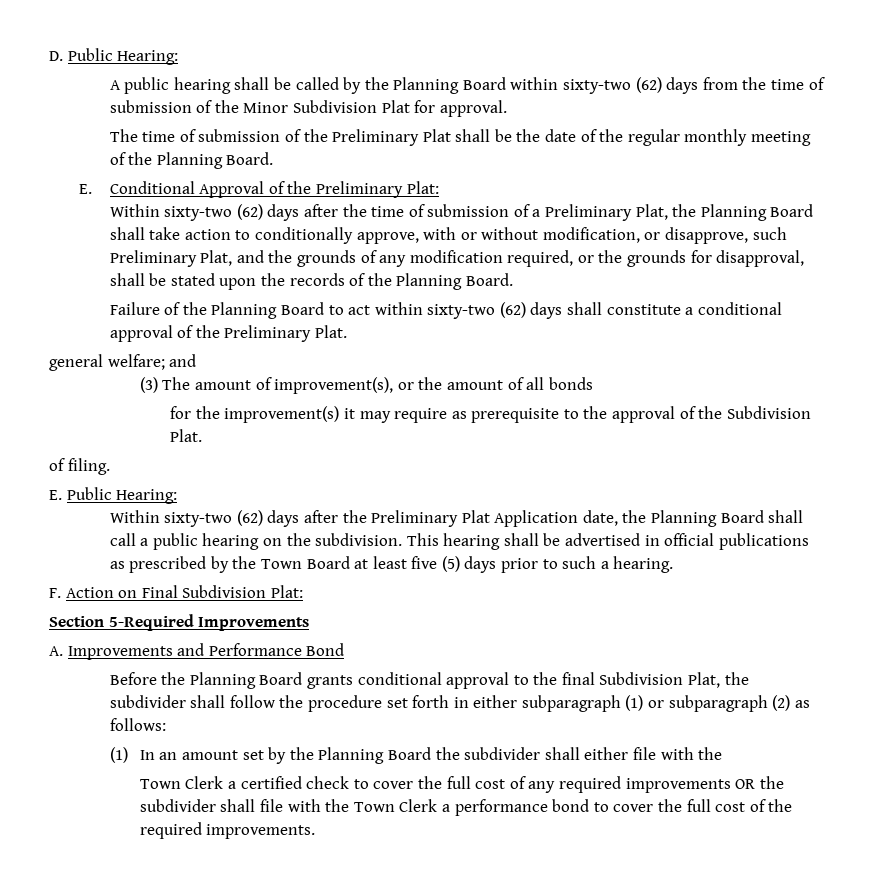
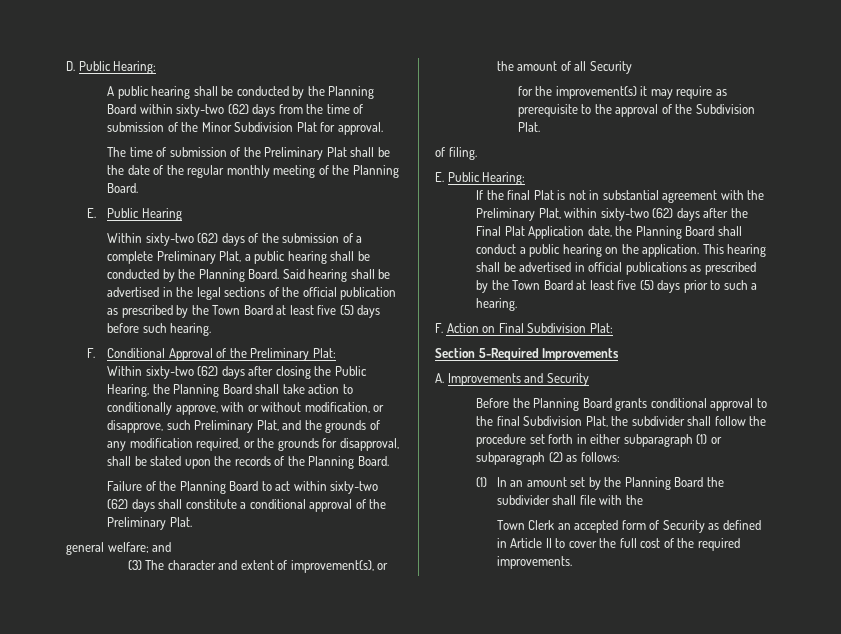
- A public hearing shall be called by the Planning Board within sixty-two (62) days from the time of submission of the Minor Subdivision Plat for approval.
+ A public hearing shall be conducted by the Planning Board within sixty-two (62) days from the time of submission of the Minor Subdivision Plat for approval.
- E. Conditional Approval of the Preliminary Plat:
+ E. Public Hearing
+ Within sixty-two (62) days of the submission of a complete Preliminary Plat, a public hearing shall be conducted by the Planning Board. Said hearing shall be advertised in the legal sections of the official publication as prescribed by the Town Board at least five (5) days before such hearing.
+ F. Conditional Approval of the Preliminary Plat:
- Within sixty-two (62) days after the time of submission of a Preliminary Plat, the Planning Board shall take action to conditionally approve, with or without modification, or disapprove, such Preliminary Plat, and the grounds of any modification required, or the grounds for disapproval, shall be stated upon the records of the Planning Board.
+ Within sixty-two (62) days after closing the Public Hearing, the Planning Board shall take action to conditionally approve, with or without modification, or disapprove, such Preliminary Plat, and the grounds of any modification required, or the grounds for disapproval, shall be stated upon the records of the Planning Board.
- (3) The amount of improvement(s), or the amount of all bonds
+ (3) The character and extent of improvement(s), or the amount of all Security
- Within sixty-two (62) days after the Preliminary Plat Application date, the Planning Board shall call a public hearing on the subdivision.
+ If the final Plat is not in substantial agreement with the Preliminary Plat, within sixty-two (62) days after the Final Plat Application date, the Planning Board shall conduct a public hearing on the application.
- A. Improvements and Performance Bond
+ A. Improvements and Security
- (1) In an amount set by the Planning Board the subdivider shall either file with the
+ (1) In an amount set by the Planning Board the subdivider shall file with the
- Town Clerk a certified check to cover the full cost of any required improvements OR the subdivider shall file with the Town Clerk a performance bond to cover the full cost of the required improvements.
+ Town Clerk an accepted form of Security as defined in Article II to cover the full cost of the required improvements.

